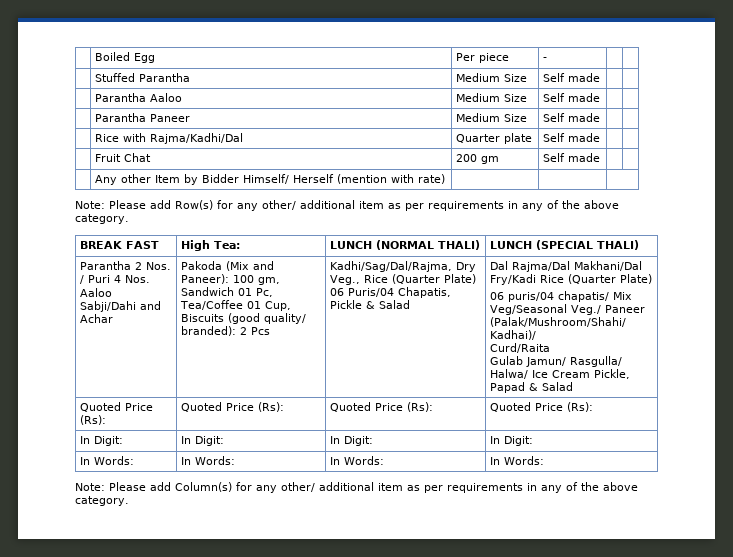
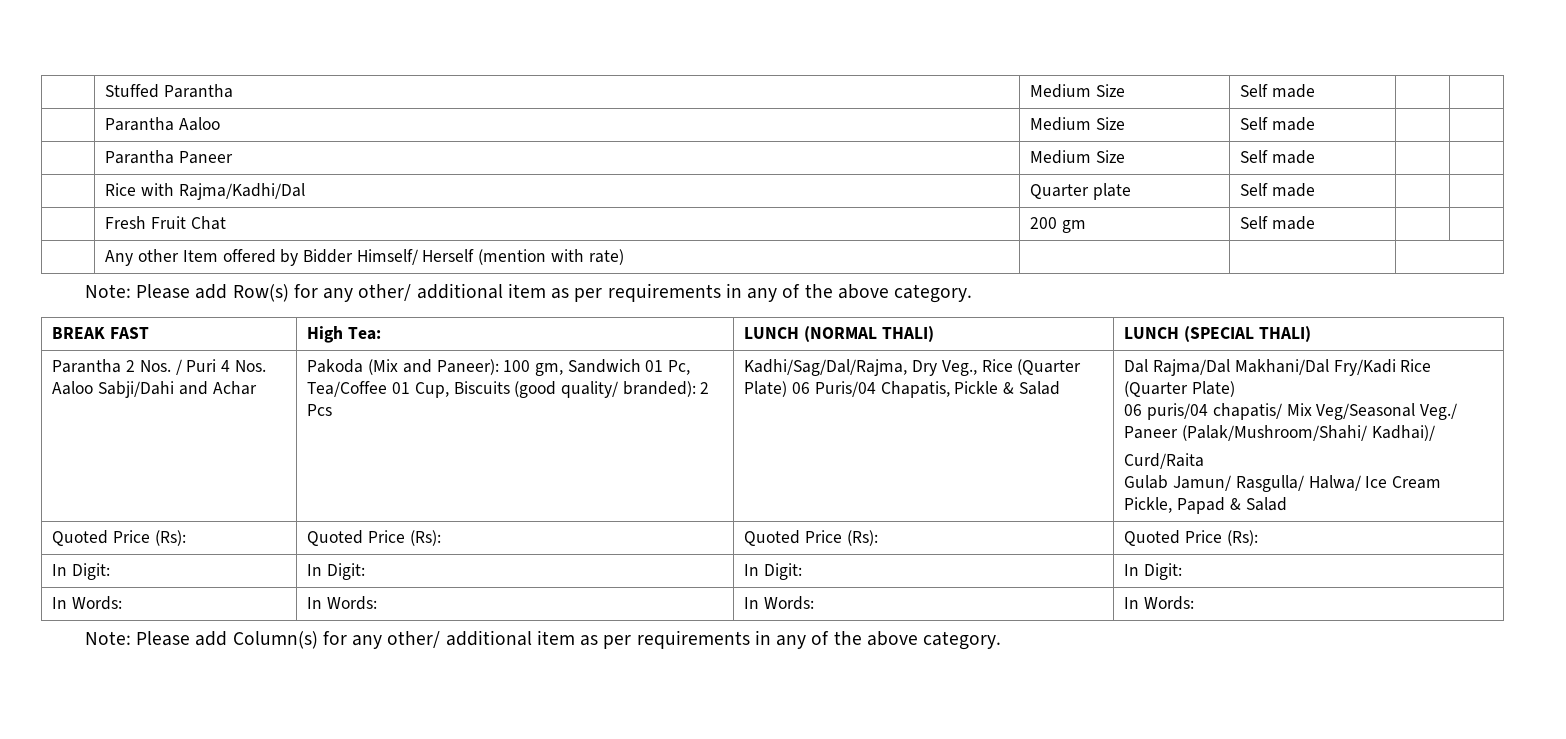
- | Boiled Egg | Per piece | - | |
- | Fruit Chat | 200 gm | Self made | |
+ | Fresh Fruit Chat | 200 gm | Self made | |
- | Any other Item by Bidder Himself/ Herself (mention with rate) | | |
+ | Any other Item offered by Bidder Himself/ Herself (mention with rate) | | |

